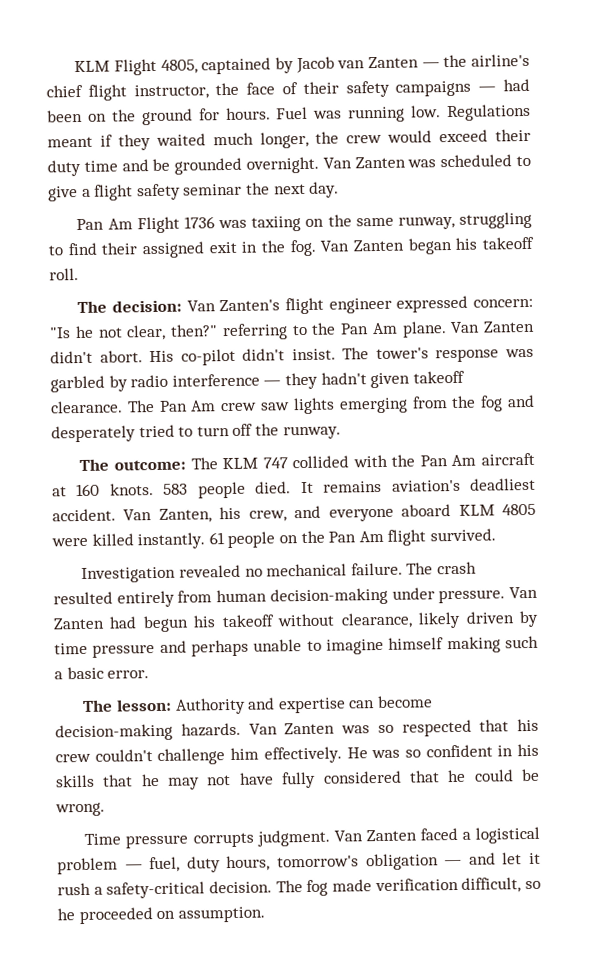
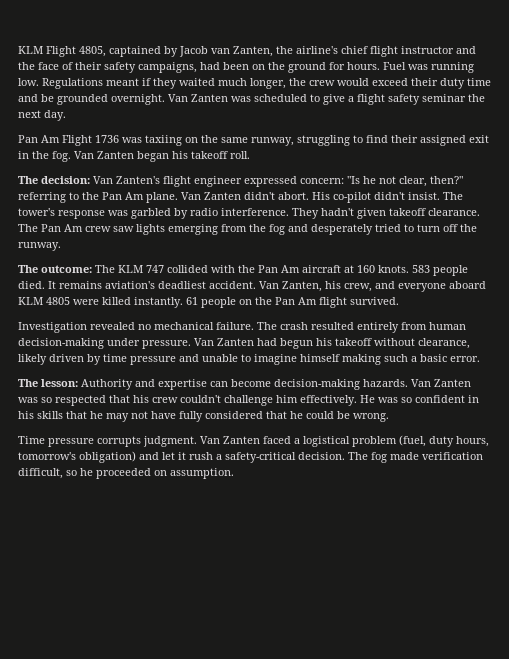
- KLM Flight 4805, captained by Jacob van Zanten — the airline's chief flight instructor, the face of their safety campaigns — had been on the ground for hours.
+ KLM Flight 4805, captained by Jacob van Zanten, the airline's chief flight instructor and the face of their safety campaigns, had been on the ground for hours.
- The tower's response was garbled by radio interference — they hadn't given takeoff clearance.
+ The tower's response was garbled by radio interference. They hadn't given takeoff clearance.
- Van Zanten had begun his takeoff without clearance, likely driven by time pressure and perhaps unable to imagine himself making such a basic error.
+ Van Zanten had begun his takeoff without clearance, likely driven by time pressure and unable to imagine himself making such a basic error.
- Van Zanten faced a logistical problem — fuel, duty hours, tomorrow's obligation — and let it rush a safety-critical decision.
+ Van Zanten faced a logistical problem (fuel, duty hours, tomorrow's obligation) and let it rush a safety-critical decision.

